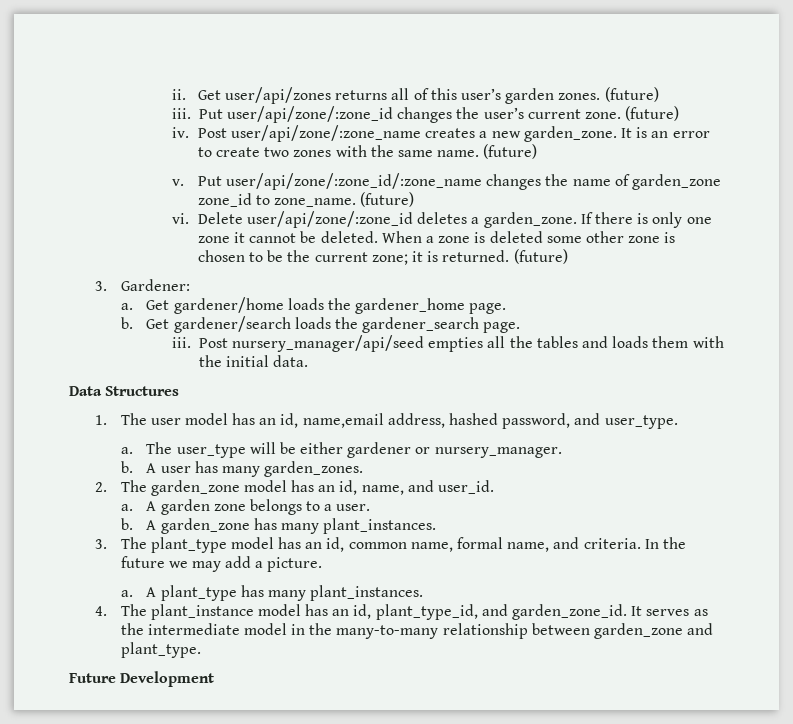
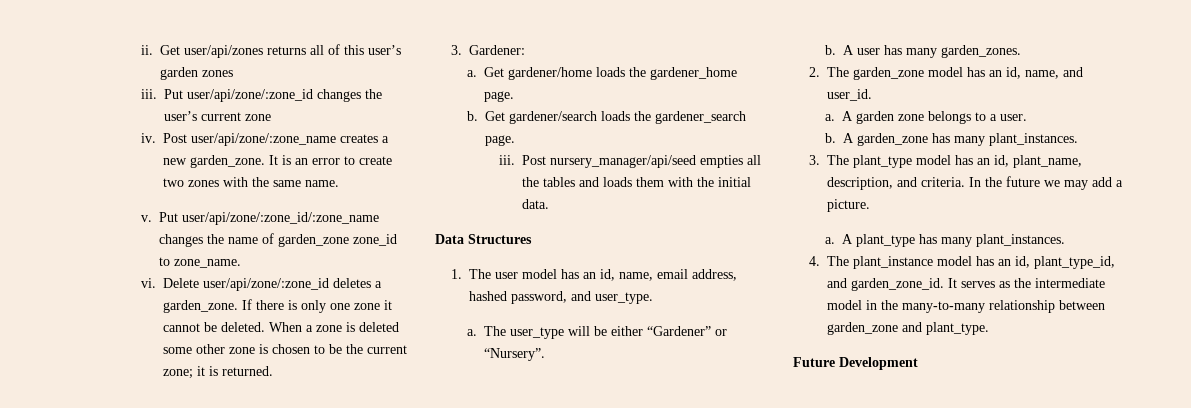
- Get user/api/zones returns all of this user’s garden zones. (future)
+ Get user/api/zones returns all of this user’s garden zones
- Put user/api/zone/:zone_id changes the user’s current zone. (future)
+ Put user/api/zone/:zone_id changes the user’s current zone
- It is an error to create two zones with the same name. (future)
+ It is an error to create two zones with the same name.
- Put user/api/zone/:zone_id/:zone_name changes the name of garden_zone zone_id to zone_name. (future)
+ Put user/api/zone/:zone_id/:zone_name changes the name of garden_zone zone_id to zone_name.
- When a zone is deleted some other zone is chosen to be the current zone; it is returned. (future)
+ When a zone is deleted some other zone is chosen to be the current zone; it is returned.
- 1. The user model has an id, name,email address, hashed password, and user_type.
+ 1. The user model has an id, name, email address, hashed password, and user_type.
- The user_type will be either gardener or nursery_manager.
+ The user_type will be either “Gardener” or “Nursery”.
- 3. The plant_type model has an id, common name, formal name, and criteria.
+ 3. The plant_type model has an id, plant_name, description, and criteria.

